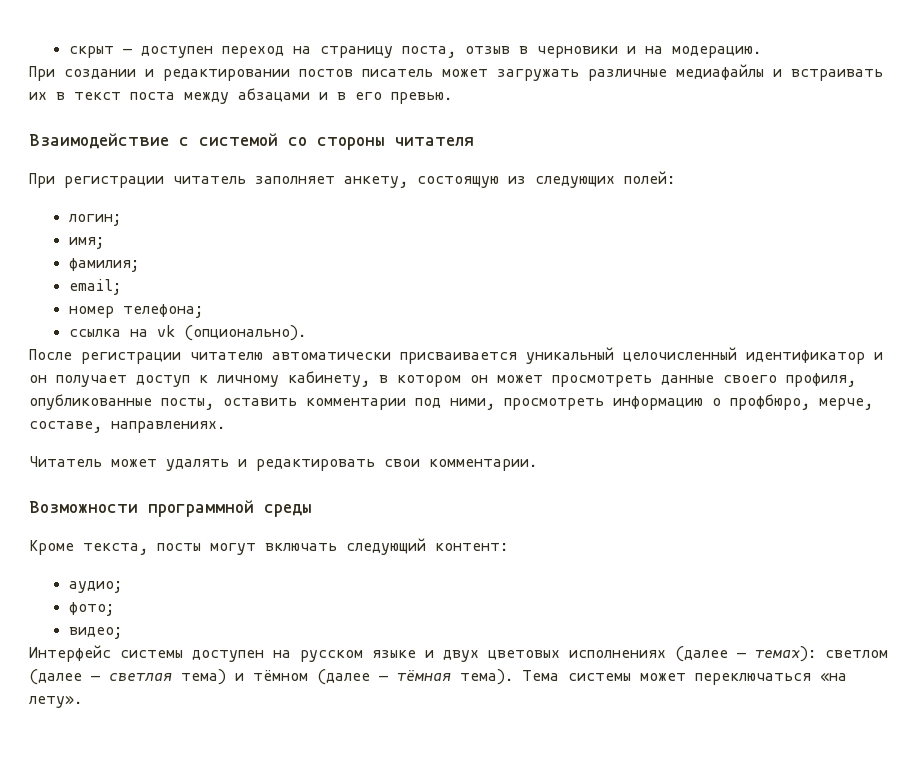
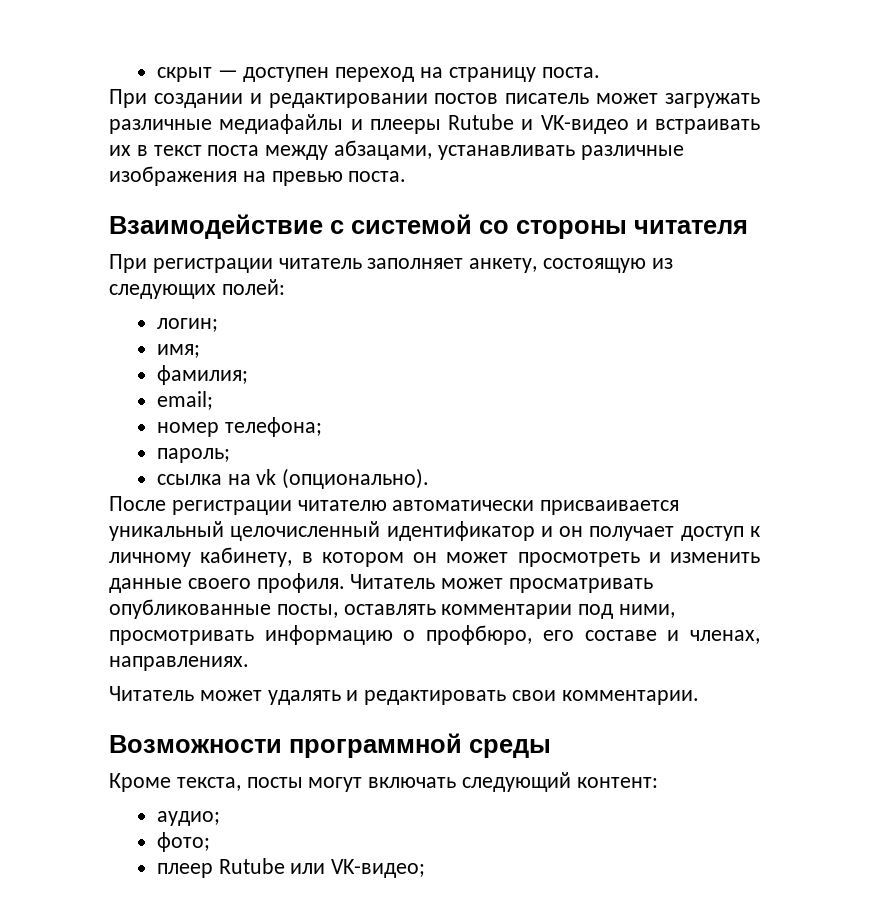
- скрыт — доступен переход на страницу поста, отзыв в черновики и на модерацию.
+ скрыт — доступен переход на страницу поста.
- При создании и редактировании постов писатель может загружать различные медиафайлы и встраивать их в текст поста между абзацами и в его превью.
+ При создании и редактировании постов писатель может загружать различные медиафайлы и плееры Rutube и VK-видео и встраивать их в текст поста между абзацами, устанавливать различные изображения на превью поста.
+ пароль;
- После регистрации читателю автоматически присваивается уникальный целочисленный идентификатор и он получает доступ к личному кабинету, в котором он может просмотреть данные своего профиля, опубликованные посты, оставить комментарии под ними, просмотреть информацию о профбюро, мерче, составе, направлениях.
+ После регистрации читателю автоматически присваивается уникальный целочисленный идентификатор и он получает доступ к личному кабинету, в котором он может просмотреть и изменить данные своего профиля. Читатель может просматривать опубликованные посты, оставлять комментарии под ними, просмотривать информацию о профбюро, его составе и членах, направлениях.
- видео;
- Интерфейс системы доступен на русском языке и двух цветовых исполнениях (далее — темах): светлом (далее — светлая тема) и тёмном (далее — тёмная тема). Тема системы может переключаться «на лету».
+ плеер Rutube или VK-видео;

